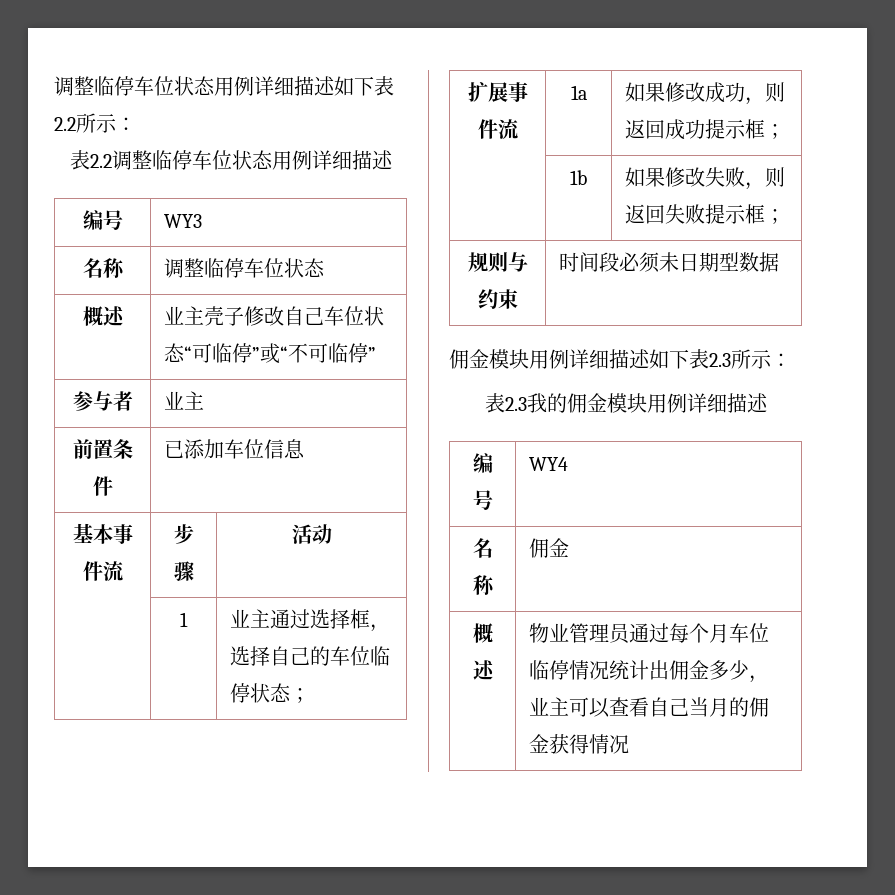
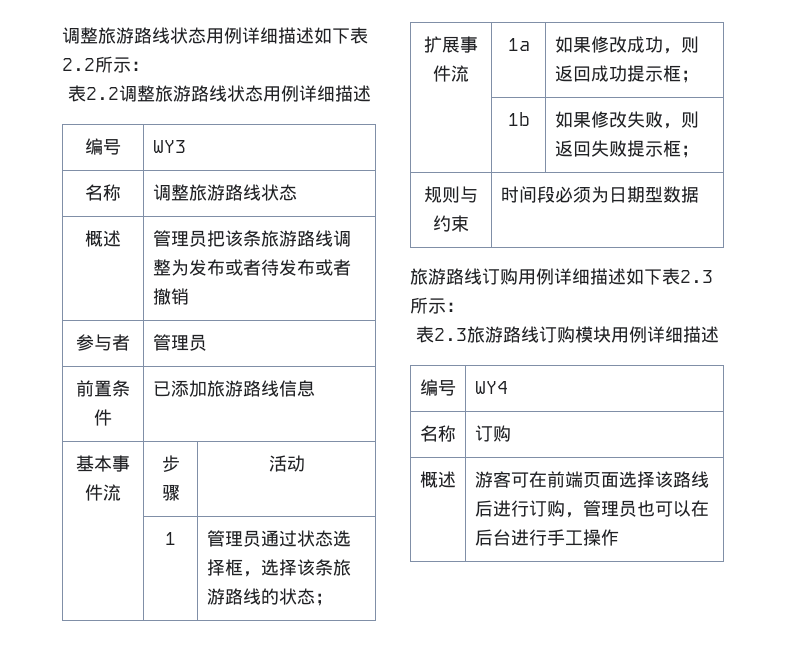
- 调整临停车位状态用例详细描述如下表2.2所示：
+ 调整旅游路线状态用例详细描述如下表2.2所示：
- 表2.2调整临停车位状态用例详细描述
+ 表2.2调整旅游路线状态用例详细描述
- 名称 | 调整临停车位状态
+ 名称 | 调整旅游路线状态
- 概述 | 业主壳子修改自己车位状态“可临停”或“不可临停”
+ 概述 | 管理员把该条旅游路线调整为发布或者待发布或者撤销
- 参与者 | 业主
+ 参与者 | 管理员
- 前置条件 | 已添加车位信息
+ 前置条件 | 已添加旅游路线信息
- | 1 | 业主通过选择框，选择自己的车位临停状态；
+ | 1 | 管理员通过状态选择框，选择该条旅游路线的状态；
- 规则与约束 | 时间段必须未日期型数据
+ 规则与约束 | 时间段必须为日期型数据
- 佣金模块用例详细描述如下表2.3所示：
+ 旅游路线订购用例详细描述如下表2.3所示：
- 表2.3我的佣金模块用例详细描述
+ 表2.3旅游路线订购模块用例详细描述
- 名称 | 佣金
- 概述 | 物业管理员通过每个月车位临停情况统计出佣金多少，业主可以查看自己当月的佣金获得情况
+ 名称 | 订购
+ 概述 | 游客可在前端页面选择该路线后进行订购，管理员也可以在后台进行手工操作

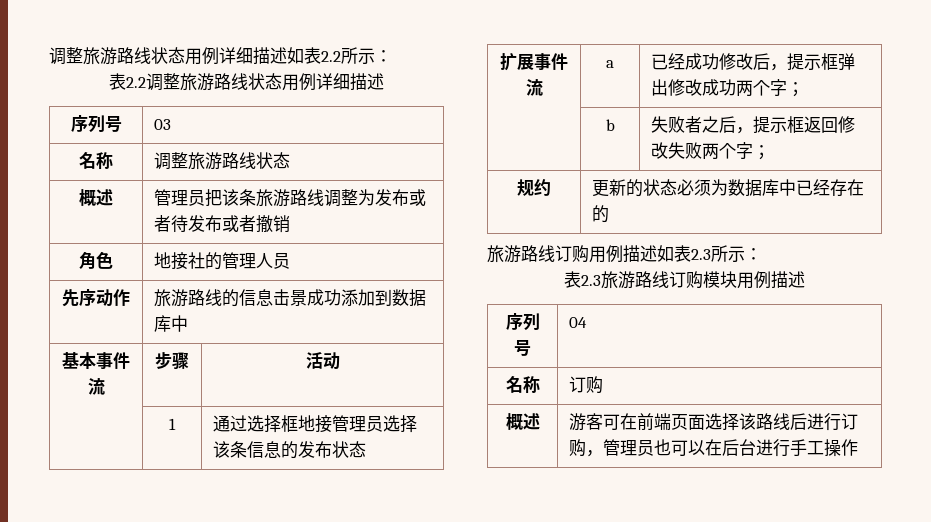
- 调整旅游路线状态用例详细描述如下表2.2所示：
+ 调整旅游路线状态用例详细描述如表2.2所示：
- 编号 | WY3
+ 序列号 | 03
- 参与者 | 管理员
- 前置条件 | 已添加旅游路线信息
+ 角色 | 地接社的管理人员
+ 先序动作 | 旅游路线的信息击景成功添加到数据库中
- | 1 | 管理员通过状态选择框，选择该条旅游路线的状态；
+ | 1 | 通过选择框地接管理员选择该条信息的发布状态
- 扩展事件流 | 1a | 如果修改成功，则返回成功提示框；
- | 1b | 如果修改失败，则返回失败提示框；
+ 扩展事件流 | a | 已经成功修改后，提示框弹出修改成功两个字；
+ | b | 失败者之后，提示框返回修改失败两个字；
- 规则与约束 | 时间段必须为日期型数据
+ 规约 | 更新的状态必须为数据库中已经存在的
- 旅游路线订购用例详细描述如下表2.3所示：
+ 旅游路线订购用例描述如表2.3所示：
- 表2.3旅游路线订购模块用例详细描述
- 编号 | WY4
+ 表2.3旅游路线订购模块用例描述
+ 序列号 | 04

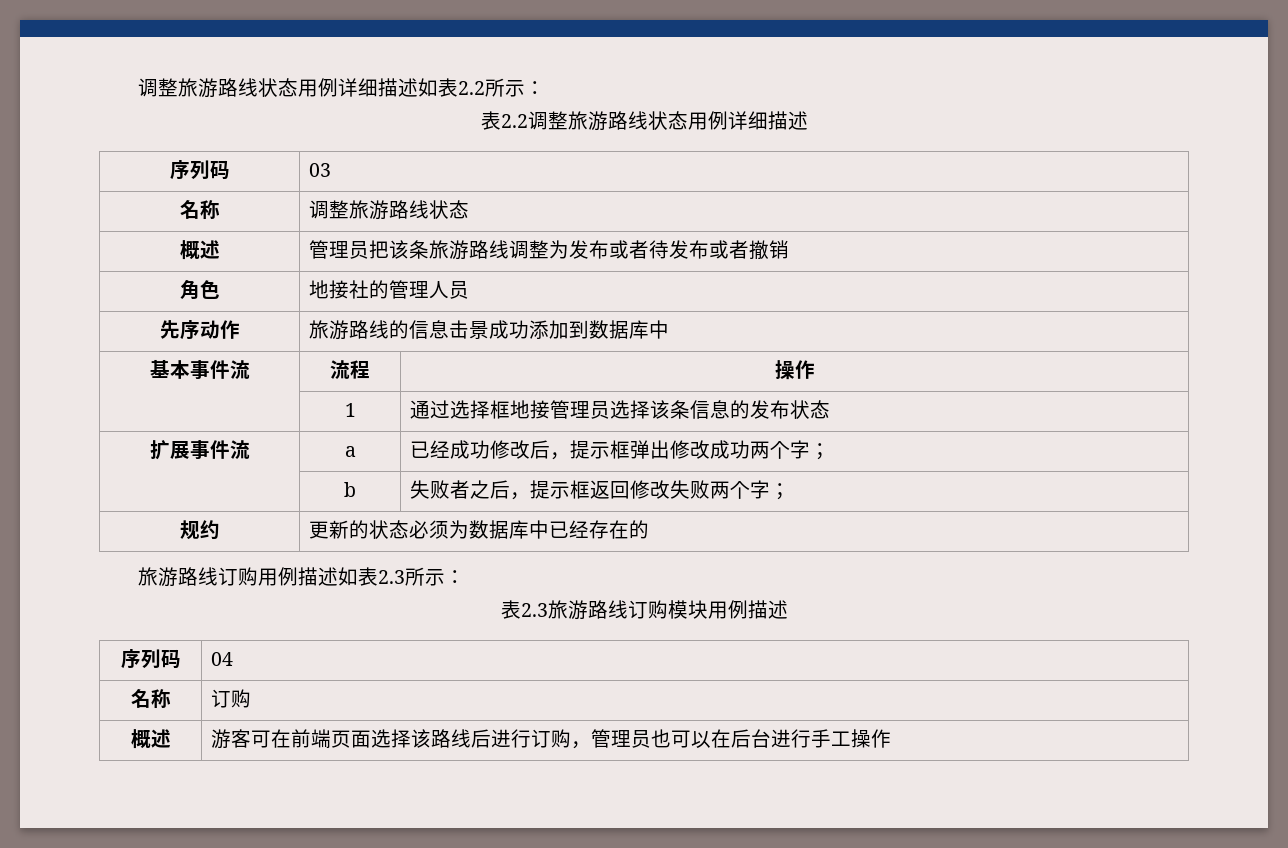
- 序列号 | 03
+ 序列码 | 03
- 基本事件流 | 步骤 | 活动
+ 基本事件流 | 流程 | 操作
- 序列号 | 04
+ 序列码 | 04

